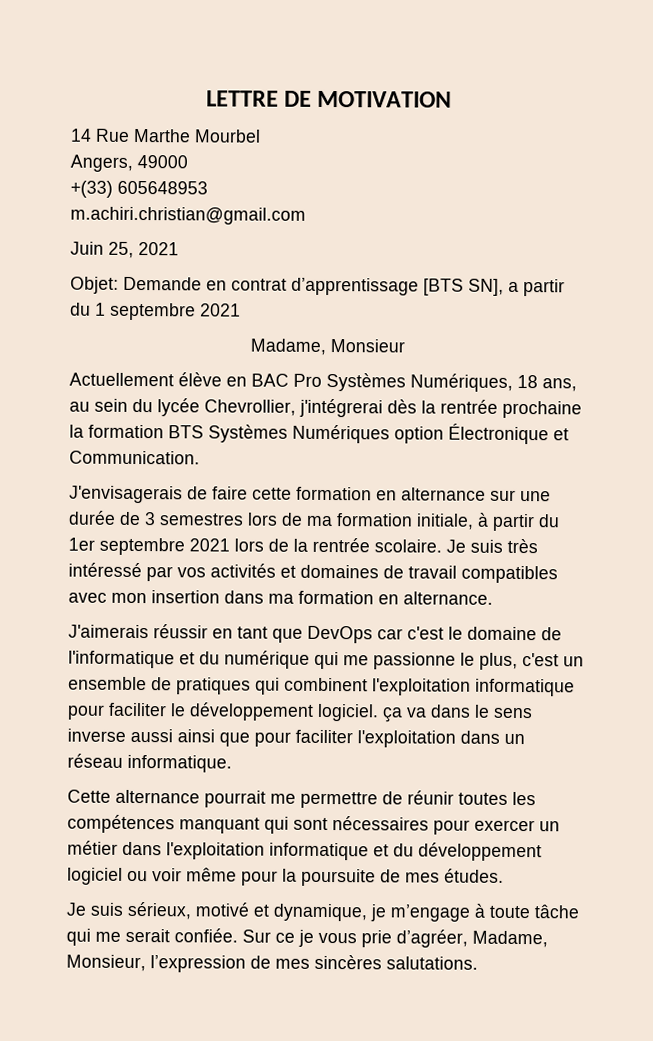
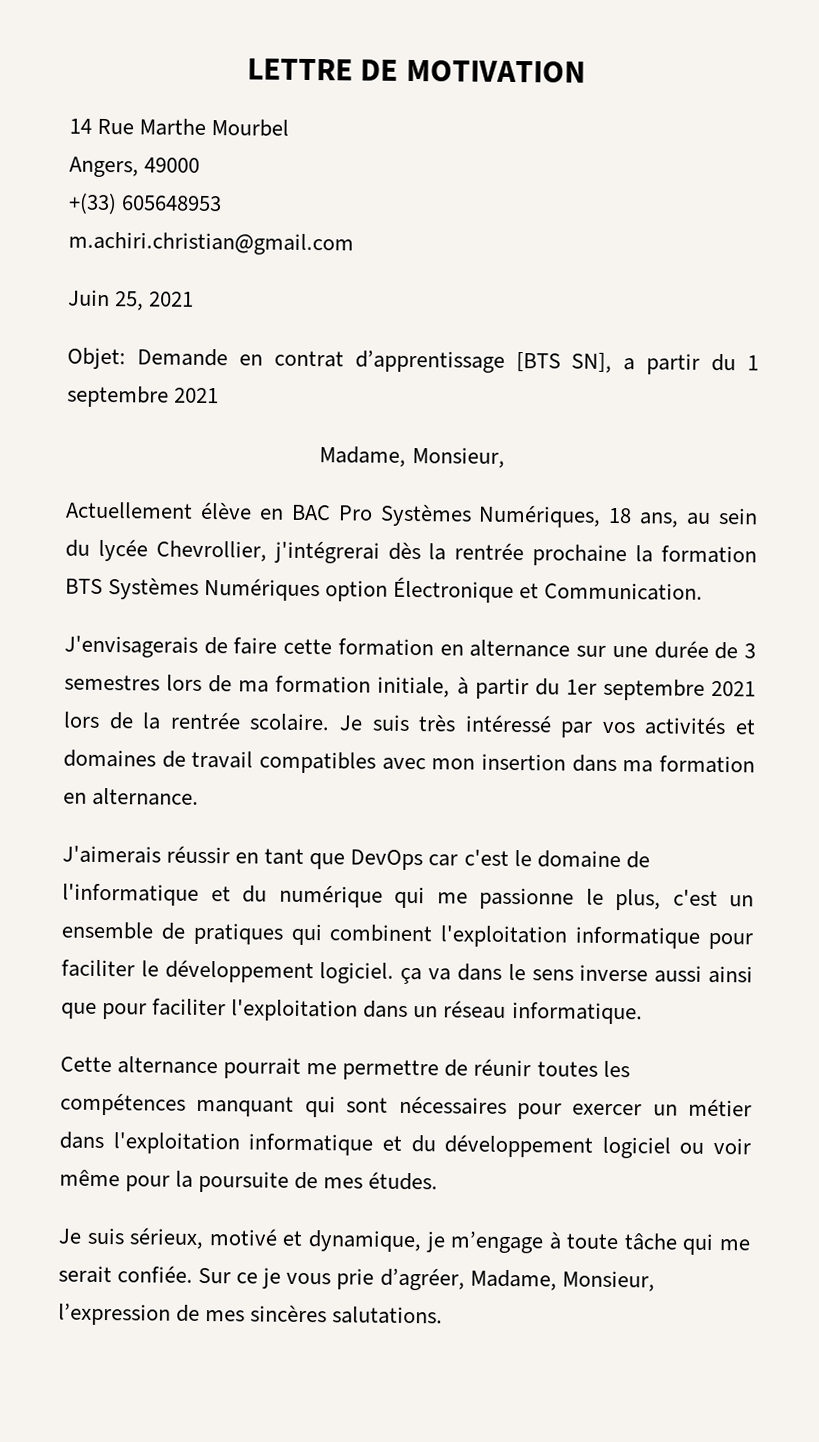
  Objet: Demande en contrat d’apprentissage [BTS SN], a partir du 1 septembre 2021
- Madame, Monsieur
+ Madame, Monsieur,

